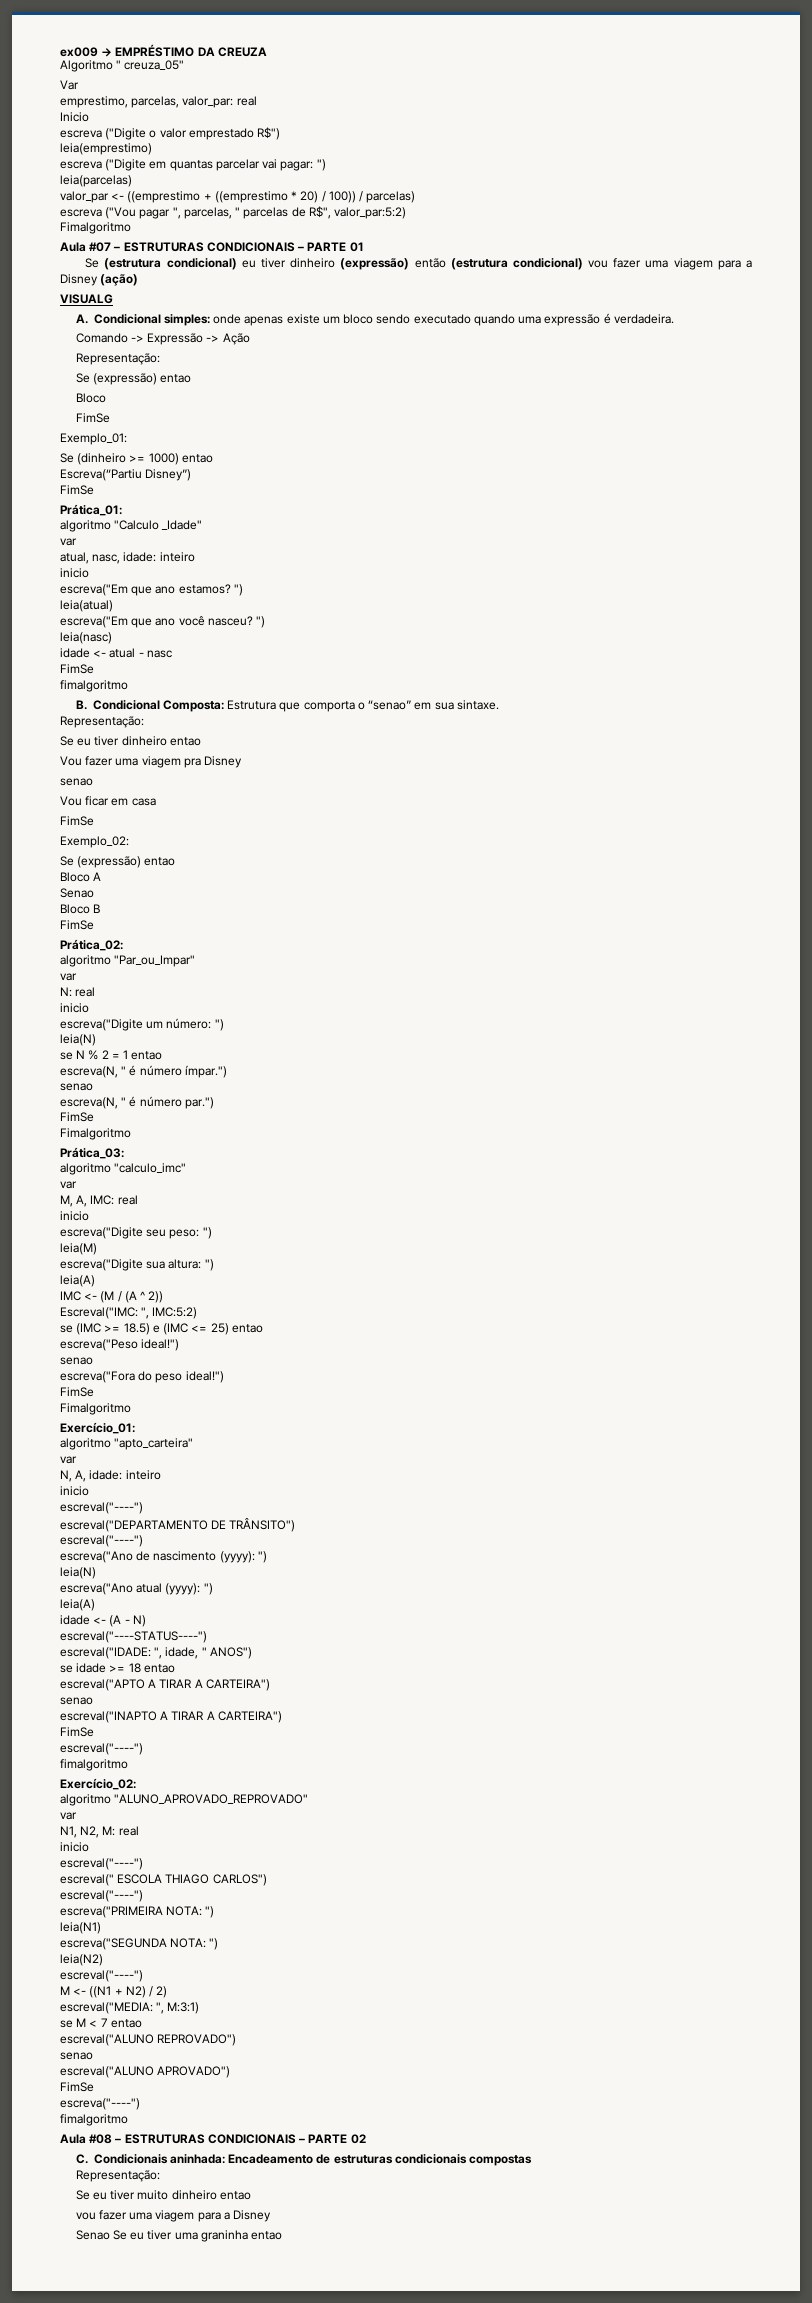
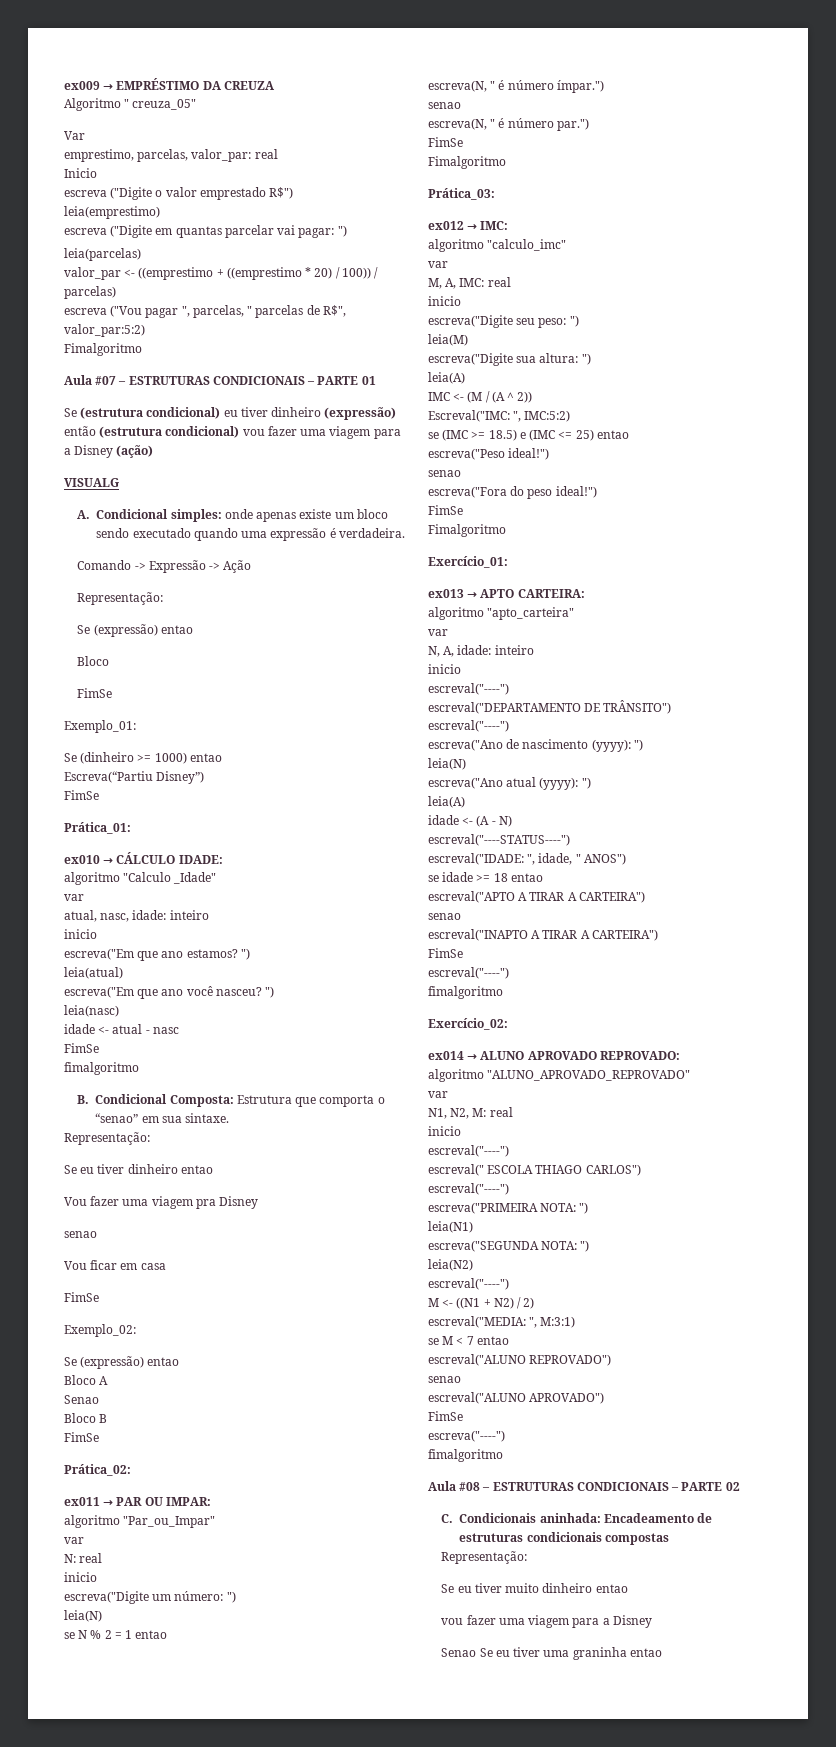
+ ex010 → CÁLCULO IDADE:
+ ex011 → PAR OU IMPAR:
+ ex012 → IMC:
+ ex013 → APTO CARTEIRA:
+ ex014 → ALUNO APROVADO REPROVADO:

